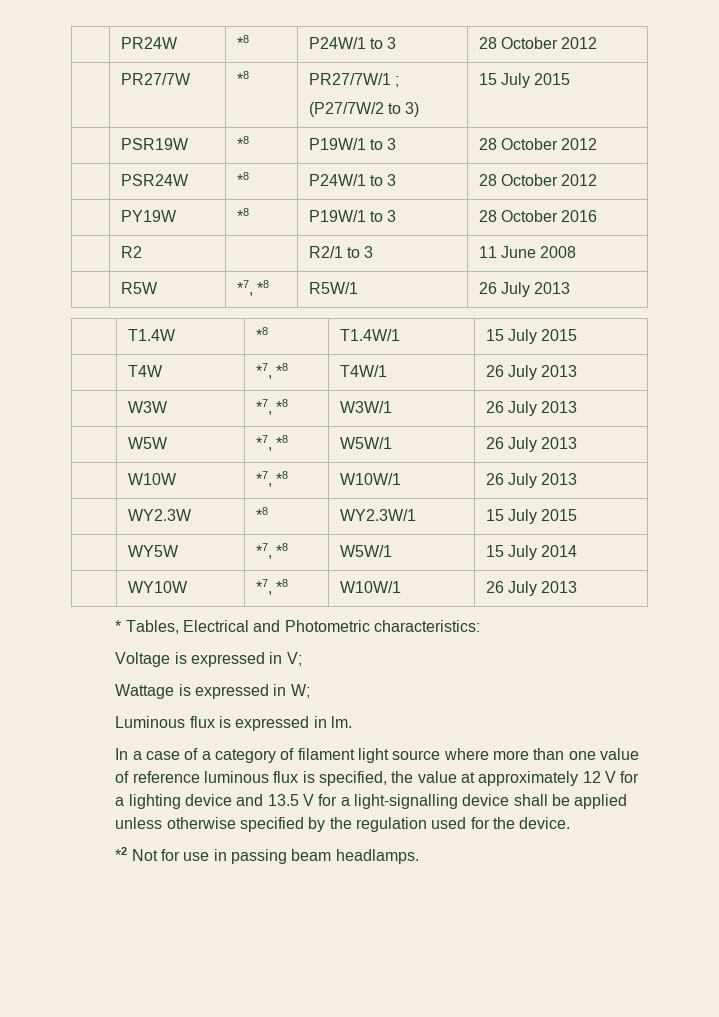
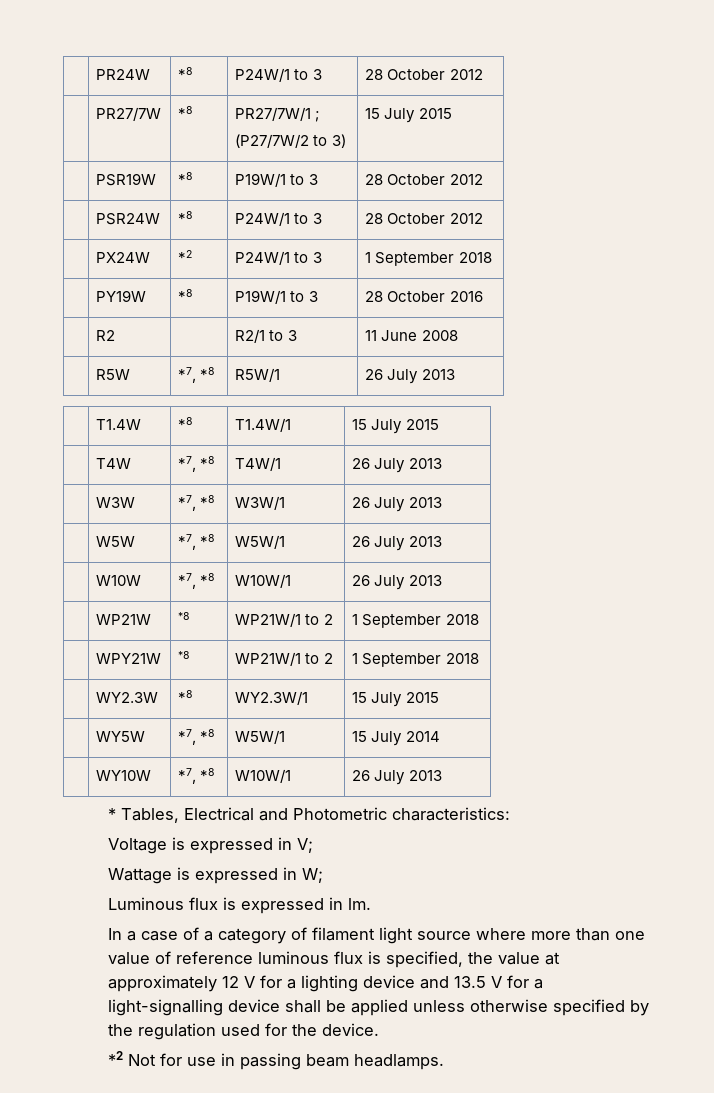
+ | PX24W | *2 | P24W/1 to 3 | 1 September 2018
+ | WP21W | *8 | WP21W/1 to 2 | 1 September 2018
+ | WPY21W | *8 | WP21W/1 to 2 | 1 September 2018

